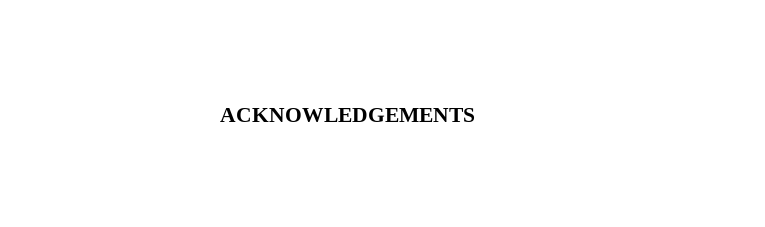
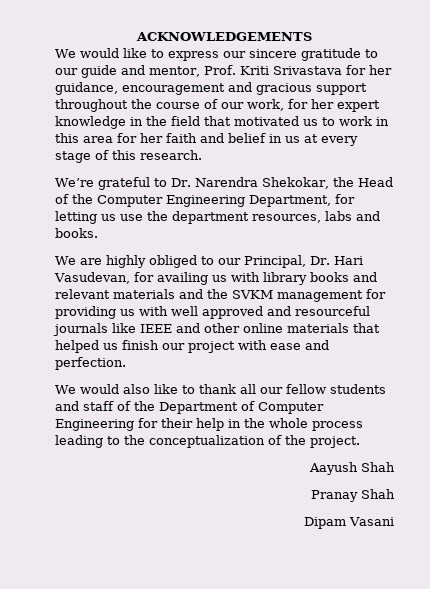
+ We would like to express our sincere gratitude to our guide and mentor, Prof. Kriti Srivastava for her guidance, encouragement and gracious support throughout the course of our work, for her expert knowledge in the field that motivated us to work in this area for her faith and belief in us at every stage of this research.
+ We’re grateful to Dr. Narendra Shekokar, the Head of the Computer Engineering Department, for letting us use the department resources, labs and books.
+ We are highly obliged to our Principal, Dr. Hari Vasudevan, for availing us with library books and relevant materials and the SVKM management for providing us with well approved and resourceful journals like IEEE and other online materials that helped us finish our project with ease and perfection.
+ We would also like to thank all our fellow students and staff of the Department of Computer Engineering for their help in the whole process leading to the conceptualization of the project.
+ Aayush Shah
+ Pranay Shah
+ Dipam Vasani

